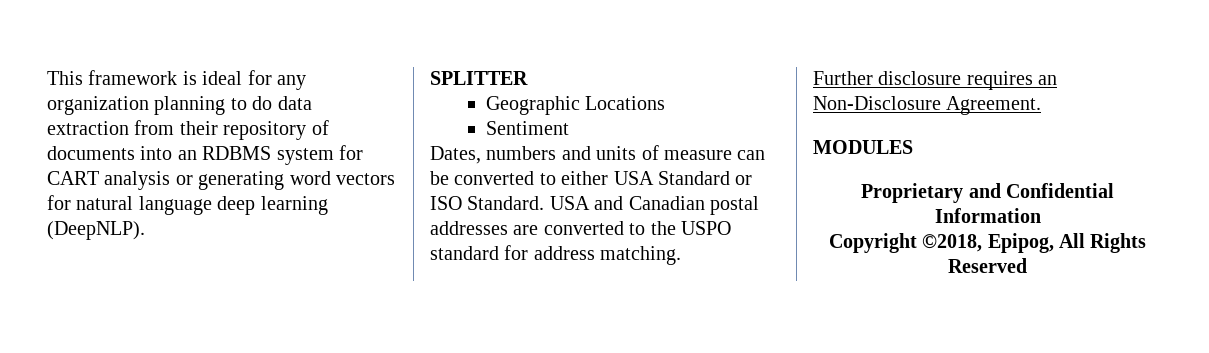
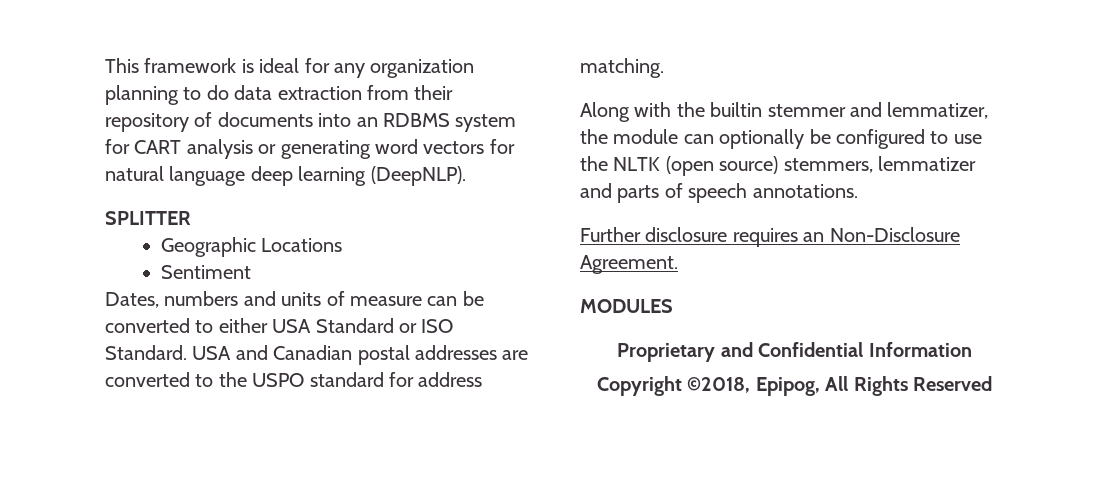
+ Along with the builtin stemmer and lemmatizer, the module can optionally be configured to use the NLTK (open source) stemmers, lemmatizer and parts of speech annotations.

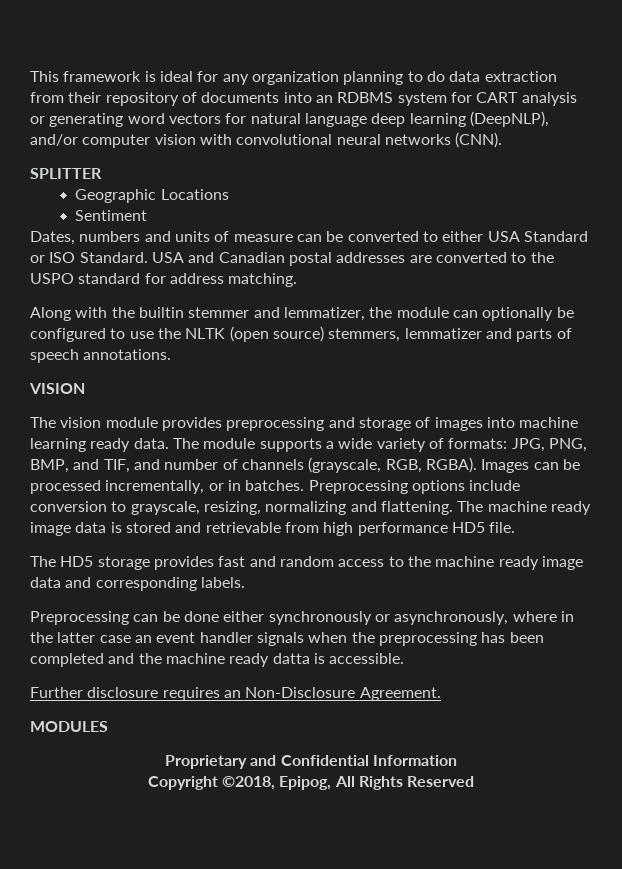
- This framework is ideal for any organization planning to do data extraction from their repository of documents into an RDBMS system for CART analysis or generating word vectors for natural language deep learning (DeepNLP).
+ This framework is ideal for any organization planning to do data extraction from their repository of documents into an RDBMS system for CART analysis or generating word vectors for natural language deep learning (DeepNLP), and/or computer vision with convolutional neural networks (CNN).
+ VISION
+ The vision module provides preprocessing and storage of images into machine learning ready data. The module supports a wide variety of formats: JPG, PNG, BMP, and TIF, and number of channels (grayscale, RGB, RGBA). Images can be processed incrementally, or in batches. Preprocessing options include conversion to grayscale, resizing, normalizing and flattening. The machine ready image data is stored and retrievable from high performance HD5 file.
+ The HD5 storage provides fast and random access to the machine ready image data and corresponding labels.
+ Preprocessing can be done either synchronously or asynchronously, where in the latter case an event handler signals when the preprocessing has been completed and the machine ready datta is accessible.

